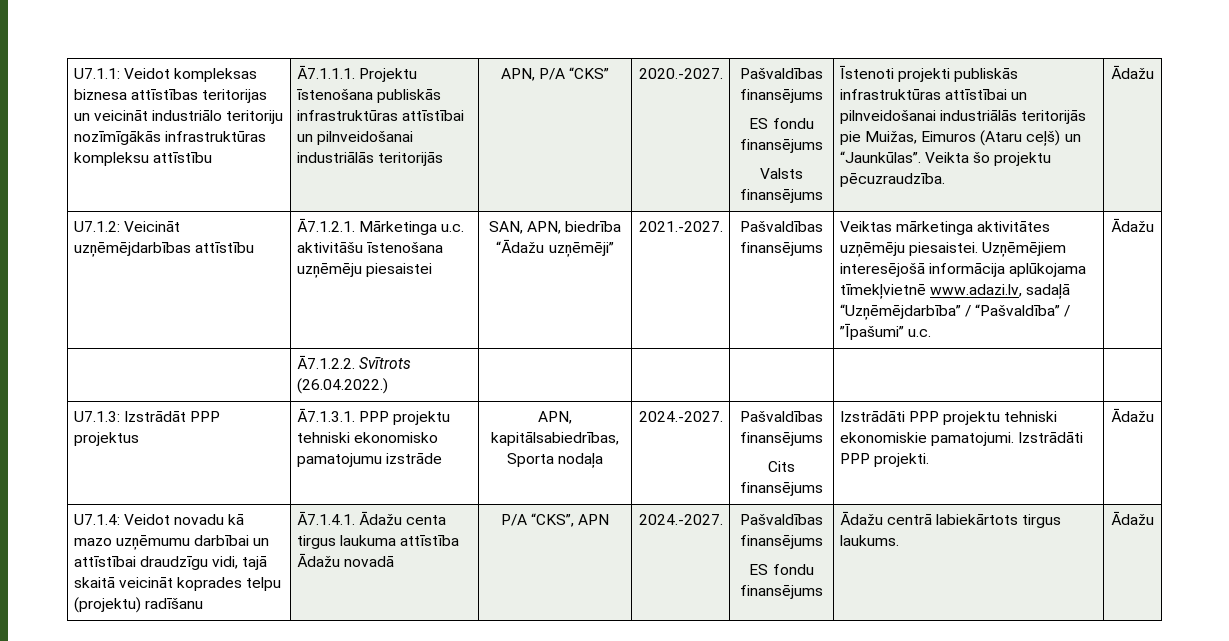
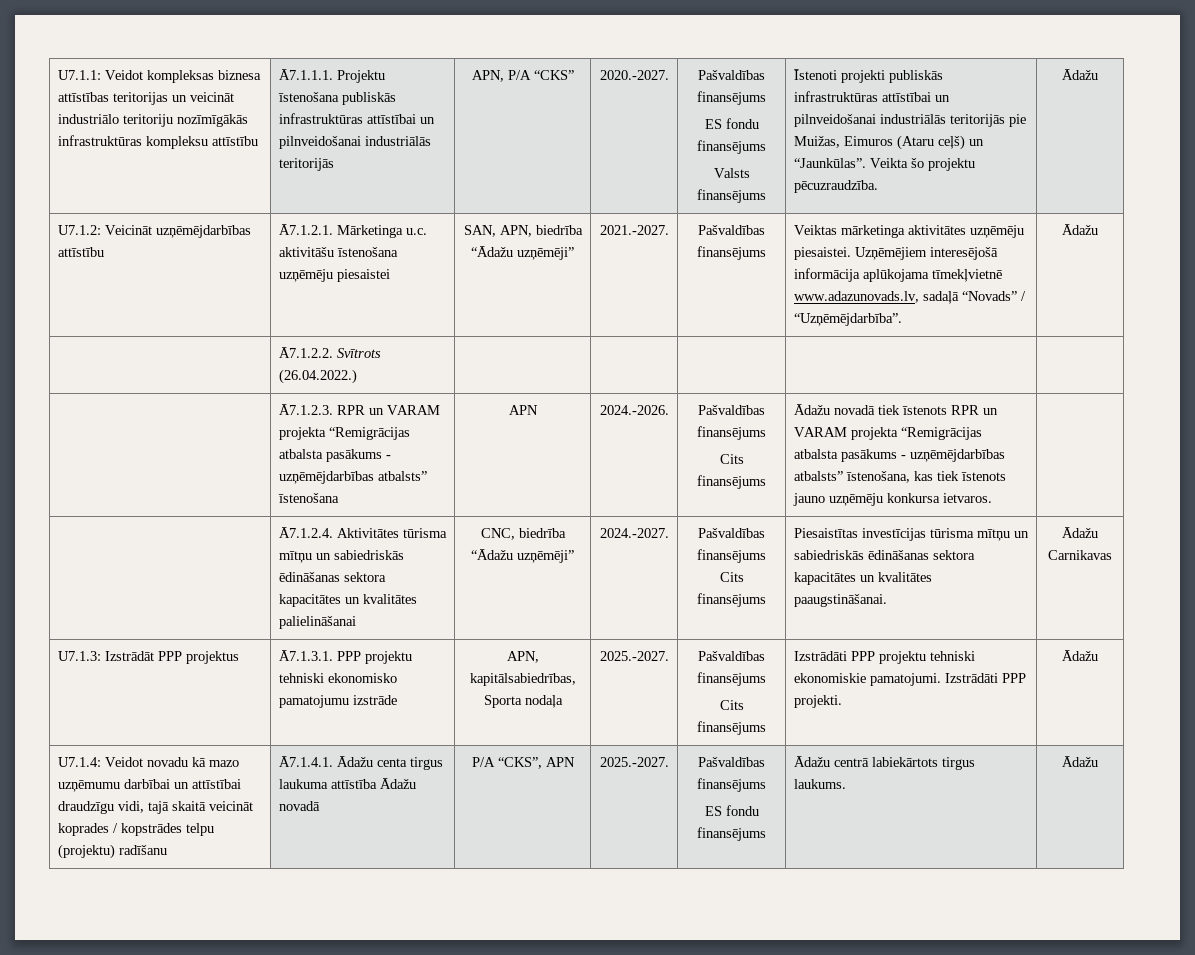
- U7.1.2: Veicināt uzņēmējdarbības attīstību | Ā7.1.2.1. Mārketinga u.c. aktivitāšu īstenošana uzņēmēju piesaistei | SAN, APN, biedrība “Ādažu uzņēmēji” | 2021.-2027. | Pašvaldības finansējums | Veiktas mārketinga aktivitātes uzņēmēju piesaistei. Uzņēmējiem interesējošā informācija aplūkojama tīmekļvietnē www.adazi.lv, sadaļā “Uzņēmējdarbība” / “Pašvaldība” / ”Īpašumi” u.c. | Ādažu
+ U7.1.2: Veicināt uzņēmējdarbības attīstību | Ā7.1.2.1. Mārketinga u.c. aktivitāšu īstenošana uzņēmēju piesaistei | SAN, APN, biedrība “Ādažu uzņēmēji” | 2021.-2027. | Pašvaldības finansējums | Veiktas mārketinga aktivitātes uzņēmēju piesaistei. Uzņēmējiem interesējošā informācija aplūkojama tīmekļvietnē www.adazunovads.lv, sadaļā “Novads” / “Uzņēmējdarbība”. | Ādažu
  | Ā7.1.2.2. Svītrots (26.04.2022.) | | | | |
+ | Ā7.1.2.3. RPR un VARAM projekta “Remigrācijas atbalsta pasākums - uzņēmējdarbības atbalsts” īstenošana | APN | 2024.-2026. | Pašvaldības finansējums
+ Cits finansējums | Ādažu novadā tiek īstenots RPR un VARAM projekta “Remigrācijas atbalsta pasākums - uzņēmējdarbības atbalsts” īstenošana, kas tiek īstenots jauno uzņēmēju konkursa ietvaros. |
+ | Ā7.1.2.4. Aktivitātes tūrisma mītņu un sabiedriskās ēdināšanas sektora kapacitātes un kvalitātes palielināšanai | CNC, biedrība “Ādažu uzņēmēji” | 2024.-2027. | Pašvaldības finansējums Cits finansējums | Piesaistītas investīcijas tūrisma mītņu un sabiedriskās ēdināšanas sektora kapacitātes un kvalitātes paaugstināšanai. | Ādažu Carnikavas
- U7.1.3: Izstrādāt PPP projektus | Ā7.1.3.1. PPP projektu tehniski ekonomisko pamatojumu izstrāde | APN, kapitālsabiedrības, Sporta nodaļa | 2024.-2027. | Pašvaldības finansējums
+ U7.1.3: Izstrādāt PPP projektus | Ā7.1.3.1. PPP projektu tehniski ekonomisko pamatojumu izstrāde | APN, kapitālsabiedrības, Sporta nodaļa | 2025.-2027. | Pašvaldības finansējums
- U7.1.4: Veidot novadu kā mazo uzņēmumu darbībai un attīstībai draudzīgu vidi, tajā skaitā veicināt koprades telpu (projektu) radīšanu
+ U7.1.4: Veidot novadu kā mazo uzņēmumu darbībai un attīstībai draudzīgu vidi, tajā skaitā veicināt koprades / kopstrādes telpu (projektu) radīšanu
- P/A “CKS”, APN | 2024.-2027.
+ P/A “CKS”, APN | 2025.-2027.

